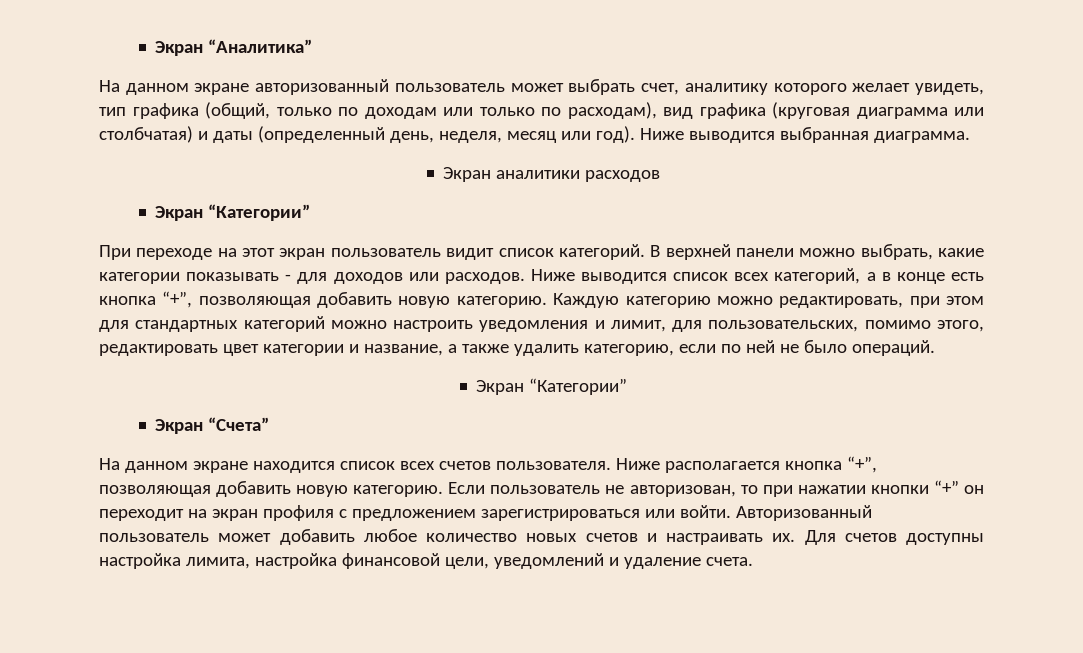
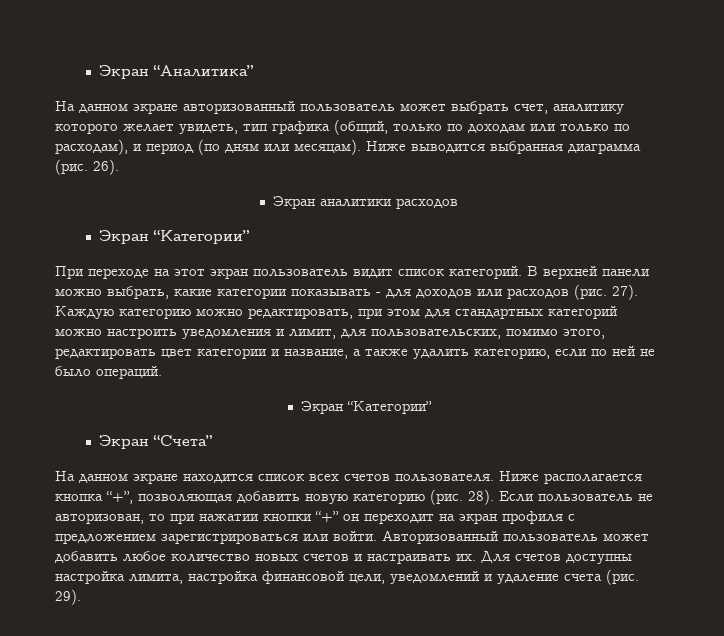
- На данном экране авторизованный пользователь может выбрать счет, аналитику которого желает увидеть, тип графика (общий, только по доходам или только по расходам), вид графика (круговая диаграмма или столбчатая) и даты (определенный день, неделя, месяц или год). Ниже выводится выбранная диаграмма.
+ На данном экране авторизованный пользователь может выбрать счет, аналитику которого желает увидеть, тип графика (общий, только по доходам или только по расходам), и период (по дням или месяцам). Ниже выводится выбранная диаграмма (рис. 26).
- В верхней панели можно выбрать, какие категории показывать - для доходов или расходов. Ниже выводится список всех категорий, а в конце есть кнопка “+”, позволяющая добавить новую категорию.
+ В верхней панели можно выбрать, какие категории показывать - для доходов или расходов (рис. 27).
- Ниже располагается кнопка “+”, позволяющая добавить новую категорию.
+ Ниже располагается кнопка “+”, позволяющая добавить новую категорию (рис. 28).
- Для счетов доступны настройка лимита, настройка финансовой цели, уведомлений и удаление счета.
+ Для счетов доступны настройка лимита, настройка финансовой цели, уведомлений и удаление счета (рис. 29).

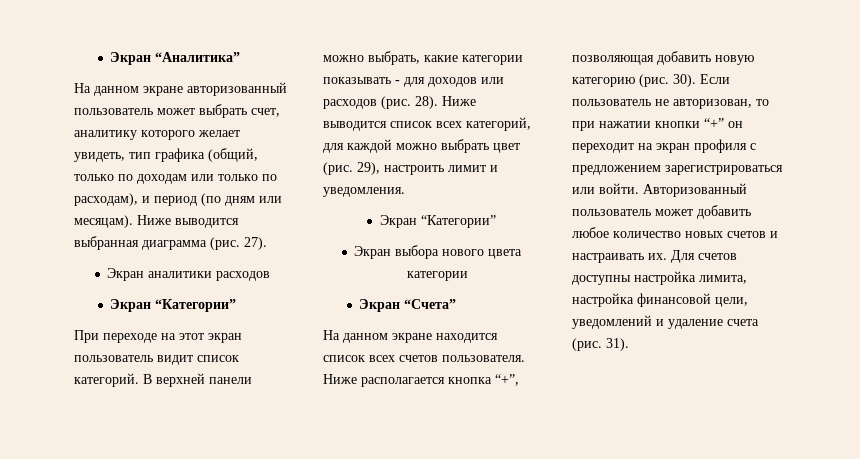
- 26).
+ 27).
- 27). Каждую категорию можно редактировать, при этом для стандартных категорий можно настроить уведомления и лимит, для пользовательских, помимо этого, редактировать цвет категории и название, а также удалить категорию, если по ней не было операций.
+ 28). Ниже выводится список всех категорий, для каждой можно выбрать цвет (рис. 29), настроить лимит и уведомления.
  Экран “Категории”
+ Экран выбора нового цвета категории
- 28).
+ 30).
- 29).
+ 31).

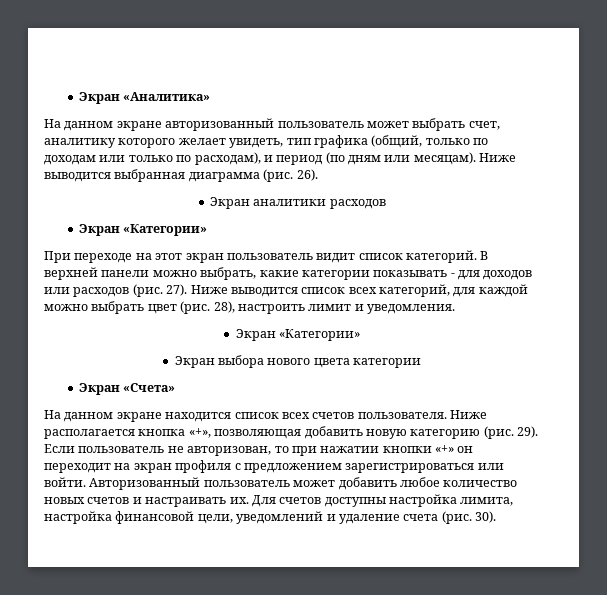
- Экран “Аналитика”
+ Экран «Аналитика»
- 27).
+ 26).
  Экран аналитики расходов
- Экран “Категории”
+ Экран «Категории»
- 28).
+ 27).
- 29), настроить лимит и уведомления.
- Экран “Категории”
+ 28), настроить лимит и уведомления.
+ Экран «Категории»
- Экран “Счета”
+ Экран «Счета»
- Ниже располагается кнопка “+”, позволяющая добавить новую категорию (рис.
+ Ниже располагается кнопка «+», позволяющая добавить новую категорию (рис.
- 30).
+ 29).
- Если пользователь не авторизован, то при нажатии кнопки “+” он переходит на экран профиля с предложением зарегистрироваться или войти.
+ Если пользователь не авторизован, то при нажатии кнопки «+» он переходит на экран профиля с предложением зарегистрироваться или войти.
- 31).
+ 30).

